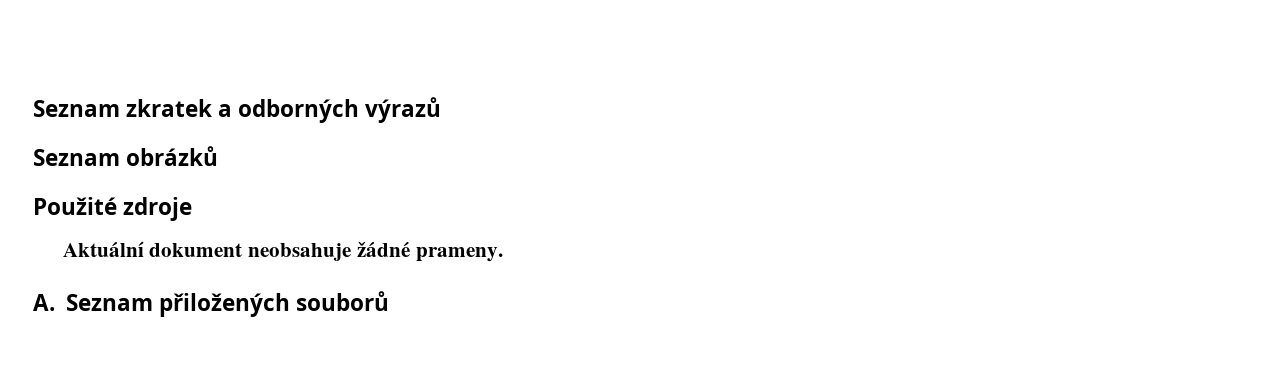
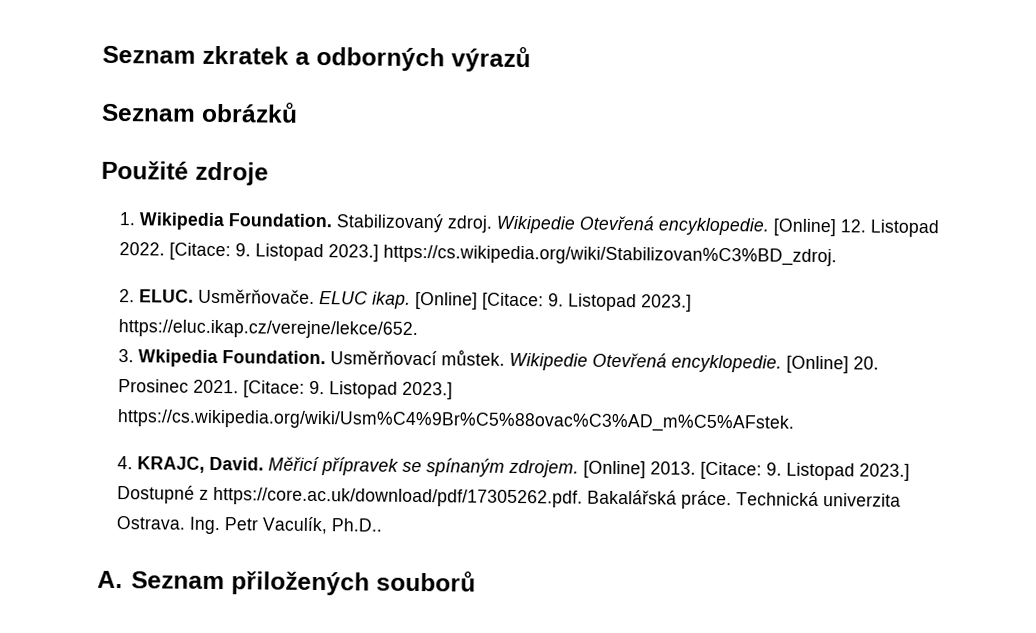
- Aktuální dokument neobsahuje žádné prameny.
+ 1. Wikipedia Foundation. Stabilizovaný zdroj. Wikipedie Otevřená encyklopedie. [Online] 12. Listopad 2022. [Citace: 9. Listopad 2023.] https://cs.wikipedia.org/wiki/Stabilizovan%C3%BD_zdroj.
+ 2. ELUC. Usměrňovače. ELUC ikap. [Online] [Citace: 9. Listopad 2023.] https://eluc.ikap.cz/verejne/lekce/652.
+ 3. Wkipedia Foundation. Usměrňovací můstek. Wikipedie Otevřená encyklopedie. [Online] 20. Prosinec 2021. [Citace: 9. Listopad 2023.] https://cs.wikipedia.org/wiki/Usm%C4%9Br%C5%88ovac%C3%AD_m%C5%AFstek.
+ 4. KRAJC, David. Měřicí přípravek se spínaným zdrojem. [Online] 2013. [Citace: 9. Listopad 2023.] Dostupné z https://core.ac.uk/download/pdf/17305262.pdf. Bakalářská práce. Technická univerzita Ostrava. Ing. Petr Vaculík, Ph.D..

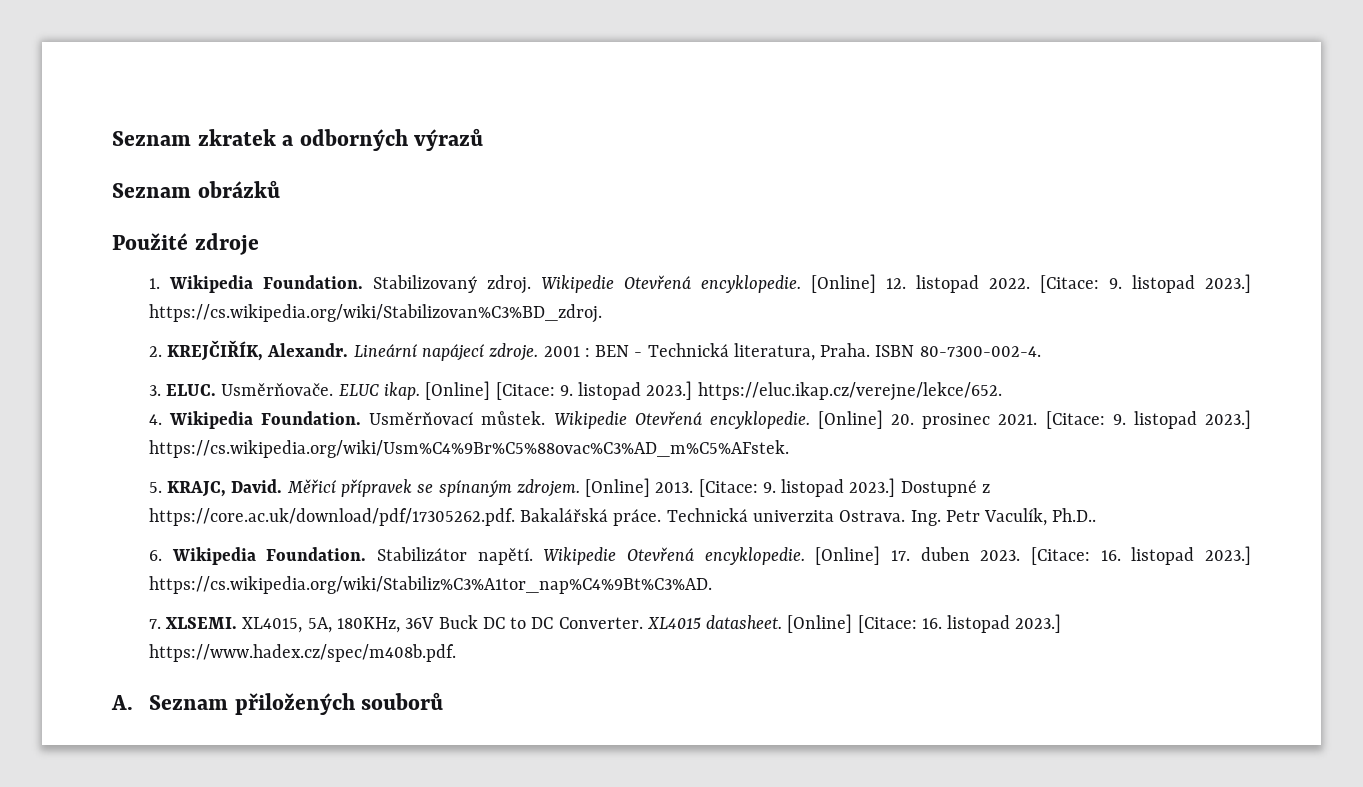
- [Online] 12. Listopad 2022.
+ [Online] 12. listopad 2022.
- [Citace: 9. Listopad 2023.] https://cs.wikipedia.org/wiki/Stabilizovan%C3%BD_zdroj.
+ [Citace: 9. listopad 2023.] https://cs.wikipedia.org/wiki/Stabilizovan%C3%BD_zdroj.
- 2. ELUC.
+ 2. KREJČIŘÍK, Alexandr. Lineární napájecí zdroje. 2001 : BEN - Technická literatura, Praha. ISBN 80-7300-002-4.
+ 3. ELUC.
- [Online] [Citace: 9. Listopad 2023.] https://eluc.ikap.cz/verejne/lekce/652.
+ [Online] [Citace: 9. listopad 2023.] https://eluc.ikap.cz/verejne/lekce/652.
- 3. Wkipedia Foundation.
+ 4. Wikipedia Foundation.
- [Online] 20. Prosinec 2021.
+ [Online] 20. prosinec 2021.
- [Citace: 9. Listopad 2023.] https://cs.wikipedia.org/wiki/Usm%C4%9Br%C5%88ovac%C3%AD_m%C5%AFstek.
+ [Citace: 9. listopad 2023.] https://cs.wikipedia.org/wiki/Usm%C4%9Br%C5%88ovac%C3%AD_m%C5%AFstek.
- 4. KRAJC, David.
+ 5. KRAJC, David.
- [Online] 2013. [Citace: 9. Listopad 2023.]
+ [Online] 2013. [Citace: 9. listopad 2023.]
+ 6. Wikipedia Foundation. Stabilizátor napětí. Wikipedie Otevřená encyklopedie. [Online] 17. duben 2023. [Citace: 16. listopad 2023.] https://cs.wikipedia.org/wiki/Stabiliz%C3%A1tor_nap%C4%9Bt%C3%AD.
+ 7. XLSEMI. XL4015, 5A, 180KHz, 36V Buck DC to DC Converter. XL4015 datasheet. [Online] [Citace: 16. listopad 2023.] https://www.hadex.cz/spec/m408b.pdf.

